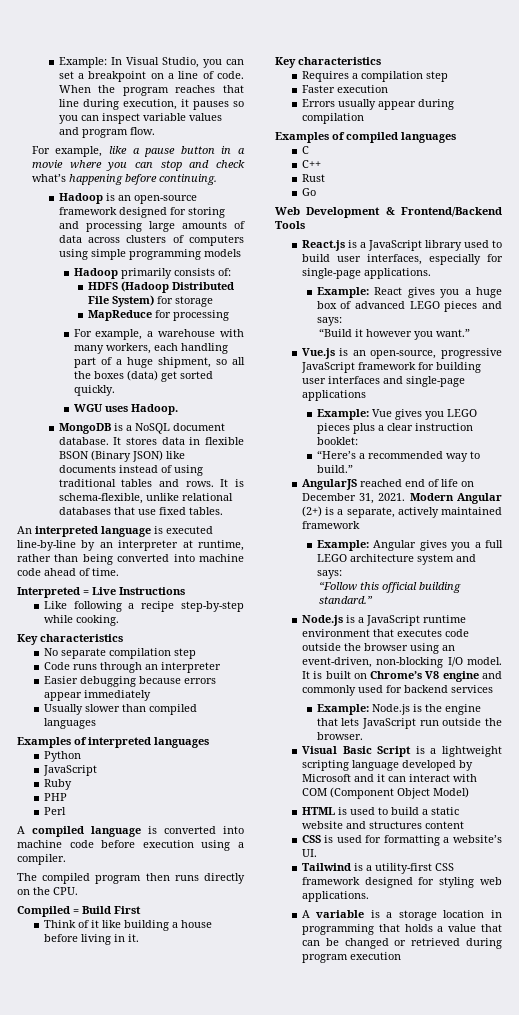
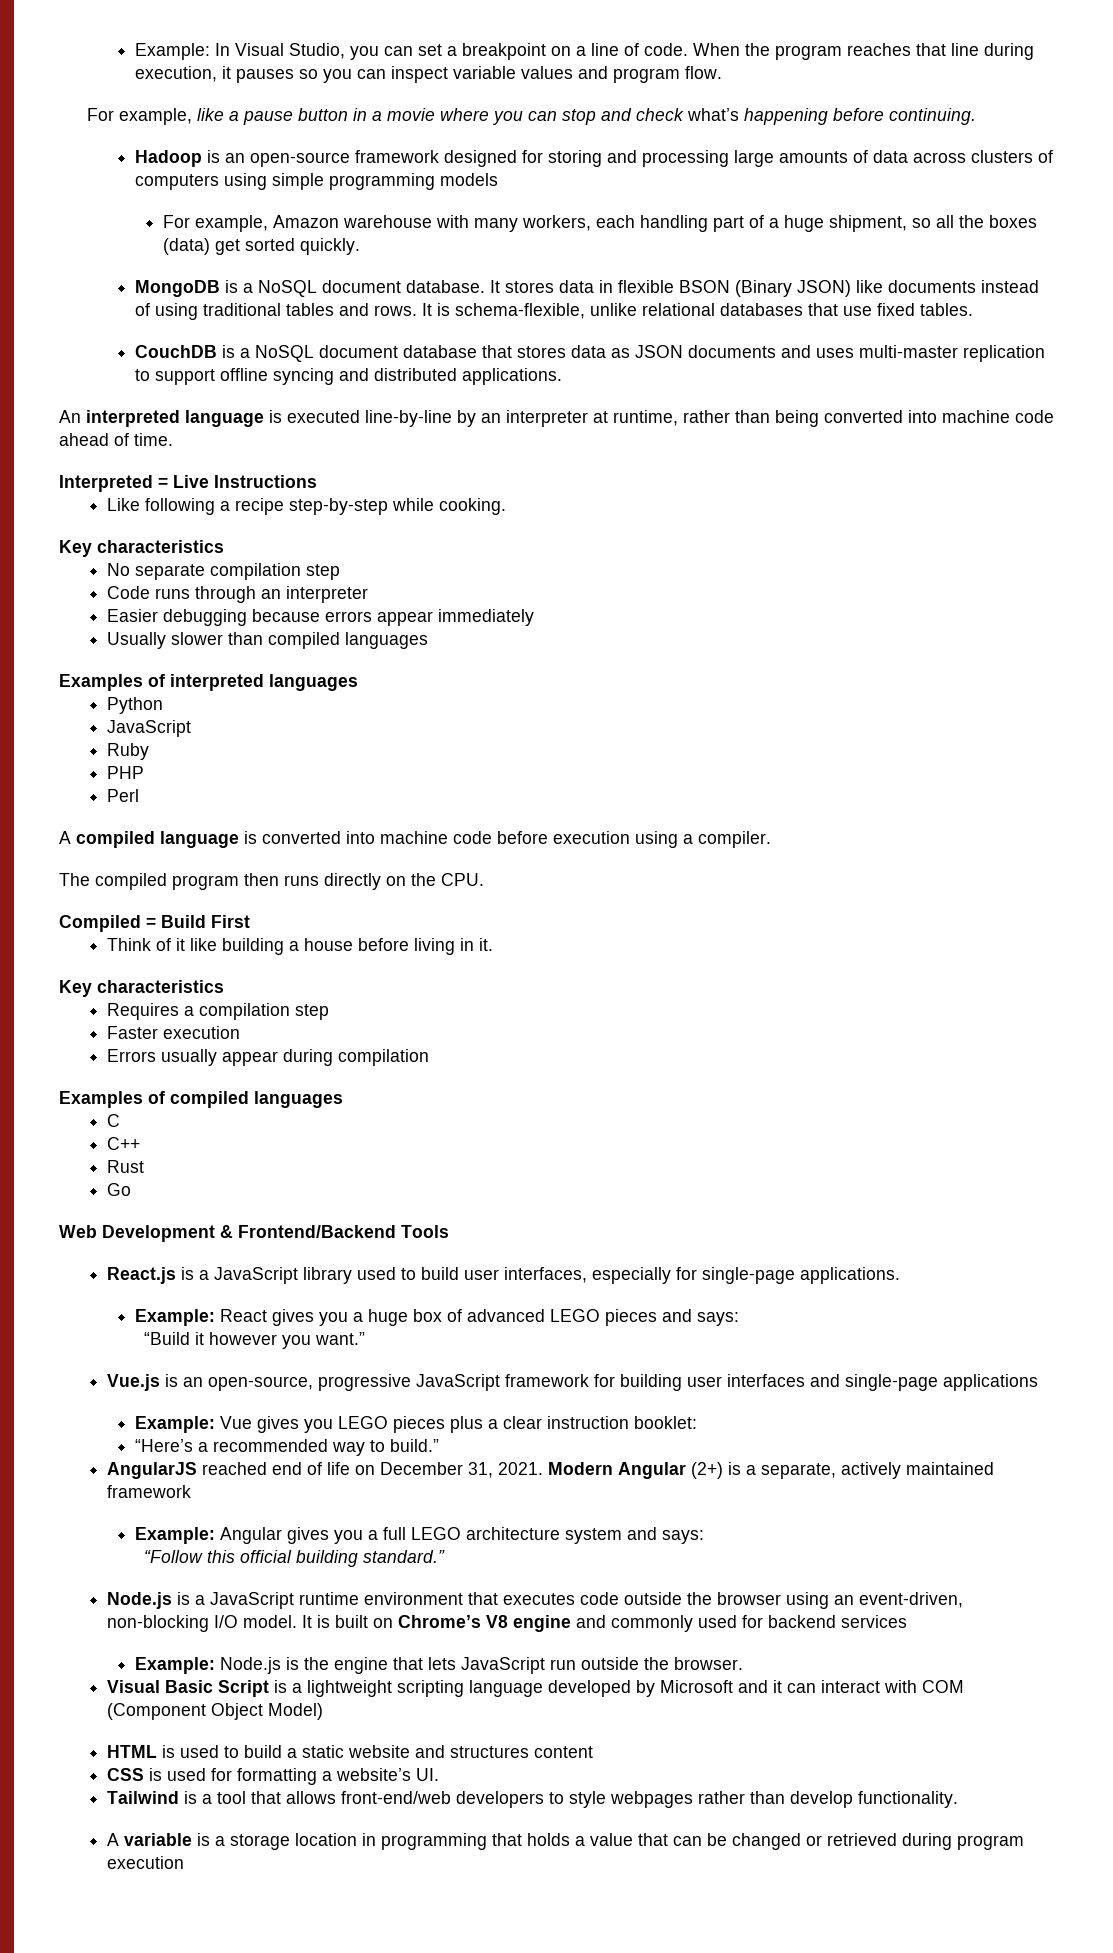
- Hadoop primarily consists of:
- HDFS (Hadoop Distributed File System) for storage
- MapReduce for processing
- For example, a warehouse with many workers, each handling part of a huge shipment, so all the boxes (data) get sorted quickly.
+ For example, Amazon warehouse with many workers, each handling part of a huge shipment, so all the boxes (data) get sorted quickly.
- WGU uses Hadoop.
+ CouchDB is a NoSQL document database that stores data as JSON documents and uses multi-master replication to support offline syncing and distributed applications.
- Tailwind is a utility-first CSS framework designed for styling web applications.
+ Tailwind is a tool that allows front-end/web developers to style webpages rather than develop functionality.

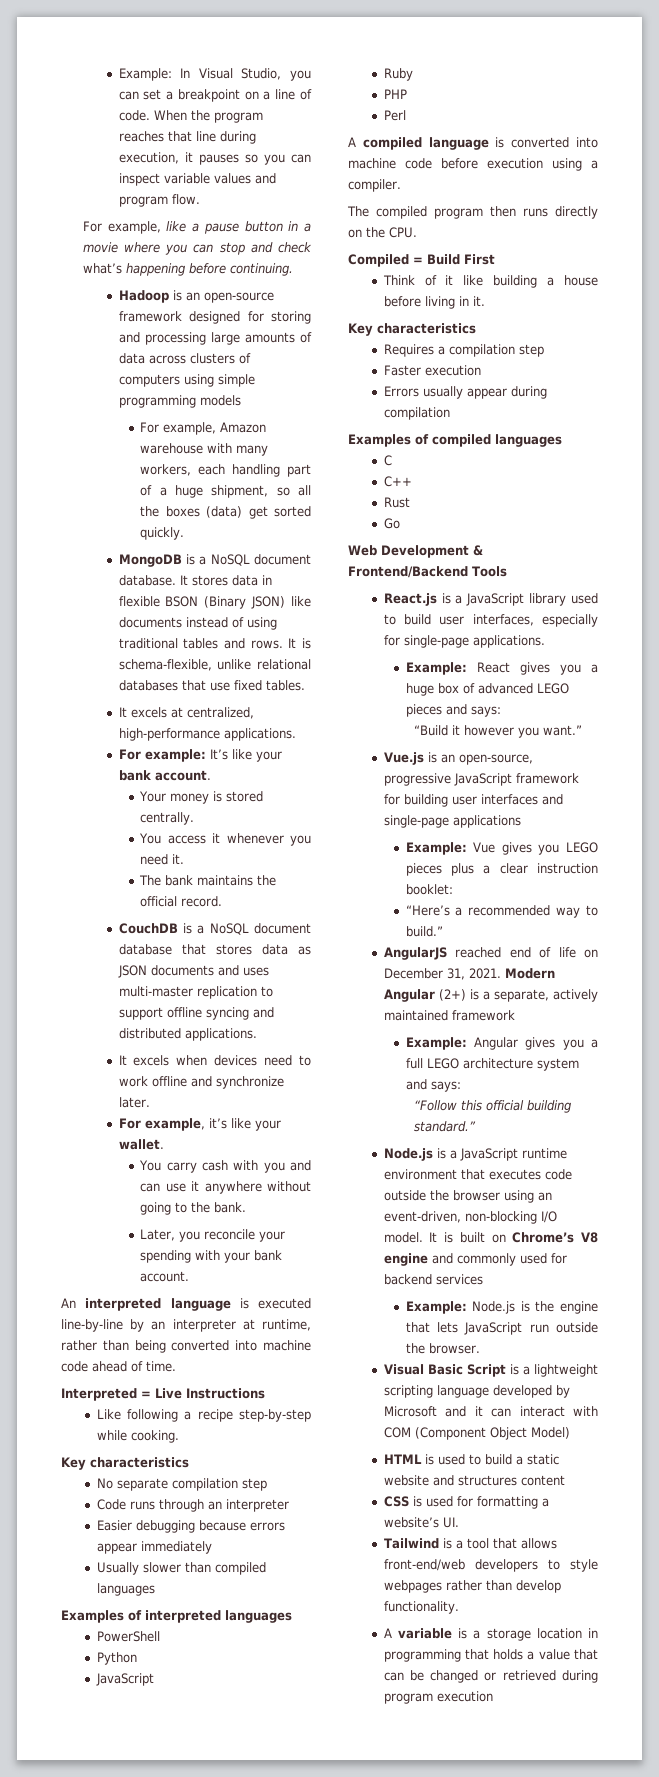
+ It excels at centralized, high-performance applications.
+ For example: It’s like your bank account.
+ Your money is stored centrally.
+ You access it whenever you need it.
+ The bank maintains the official record.
+ It excels when devices need to work offline and synchronize later.
+ For example, it’s like your wallet.
+ You carry cash with you and can use it anywhere without going to the bank.
+ Later, you reconcile your spending with your bank account.
+ PowerShell

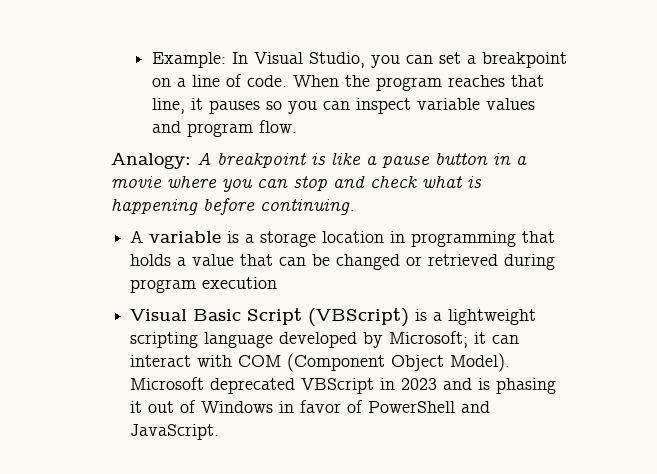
- When the program reaches that line during execution, it pauses so you can inspect variable values and program flow.
+ When the program reaches that line, it pauses so you can inspect variable values and program flow.
- For example, like a pause button in a movie where you can stop and check what’s happening before continuing.
+ Analogy: A breakpoint is like a pause button in a movie where you can stop and check what is happening before continuing.
- Hadoop is an open-source framework designed for storing and processing large amounts of data across clusters of computers using simple programming models
- For example, Amazon warehouse with many workers, each handling part of a huge shipment, so all the boxes (data) get sorted quickly.
- MongoDB is a NoSQL document database. It stores data in flexible BSON (Binary JSON) like documents instead of using traditional tables and rows. It is schema-flexible, unlike relational databases that use fixed tables.
- It excels at centralized, high-performance applications.
- For example: It’s like your bank account.
- Your money is stored centrally.
- You access it whenever you need it.
- The bank maintains the official record.
- CouchDB is a NoSQL document database that stores data as JSON documents and uses multi-master replication to support offline syncing and distributed applications.
- It excels when devices need to work offline and synchronize later.
- For example, it’s like your wallet.
- You carry cash with you and can use it anywhere without going to the bank.
- Later, you reconcile your spending with your bank account.
- An interpreted language is executed line-by-line by an interpreter at runtime, rather than being converted into machine code ahead of time.
- Interpreted = Live Instructions
- Like following a recipe step-by-step while cooking.
- Key characteristics
- No separate compilation step
- Code runs through an interpreter
- Easier debugging because errors appear immediately
- Usually slower than compiled languages
- Examples of interpreted languages
- PowerShell
- Python
- JavaScript
- Ruby
- PHP
- Perl
- A compiled language is converted into machine code before execution using a compiler.
- The compiled program then runs directly on the CPU.
- Compiled = Build First
- Think of it like building a house before living in it.
- Key characteristics
- Requires a compilation step
- Faster execution
- Errors usually appear during compilation
- Examples of compiled languages
- C
- C++
- Rust
- Go
- Web Development & Frontend/Backend Tools
- React.js is a JavaScript library used to build user interfaces, especially for single-page applications.
- Example: React gives you a huge box of advanced LEGO pieces and says:
- “Build it however you want.”
- Vue.js is an open-source, progressive JavaScript framework for building user interfaces and single-page applications
- Example: Vue gives you LEGO pieces plus a clear instruction booklet:
- “Here’s a recommended way to build.”
- AngularJS reached end of life on December 31, 2021. Modern Angular (2+) is a separate, actively maintained framework
- Example: Angular gives you a full LEGO architecture system and says:
- “Follow this official building standard.”
- Node.js is a JavaScript runtime environment that executes code outside the browser using an event-driven, non-blocking I/O model. It is built on Chrome’s V8 engine and commonly used for backend services
- Example: Node.js is the engine that lets JavaScript run outside the browser.
- Visual Basic Script is a lightweight scripting language developed by Microsoft and it can interact with COM (Component Object Model)
- HTML is used to build a static website and structures content
- CSS is used for formatting a website’s UI.
- Tailwind is a tool that allows front-end/web developers to style webpages rather than develop functionality.
+ Visual Basic Script (VBScript) is a lightweight scripting language developed by Microsoft; it can interact with COM (Component Object Model). Microsoft deprecated VBScript in 2023 and is phasing it out of Windows in favor of PowerShell and JavaScript.

